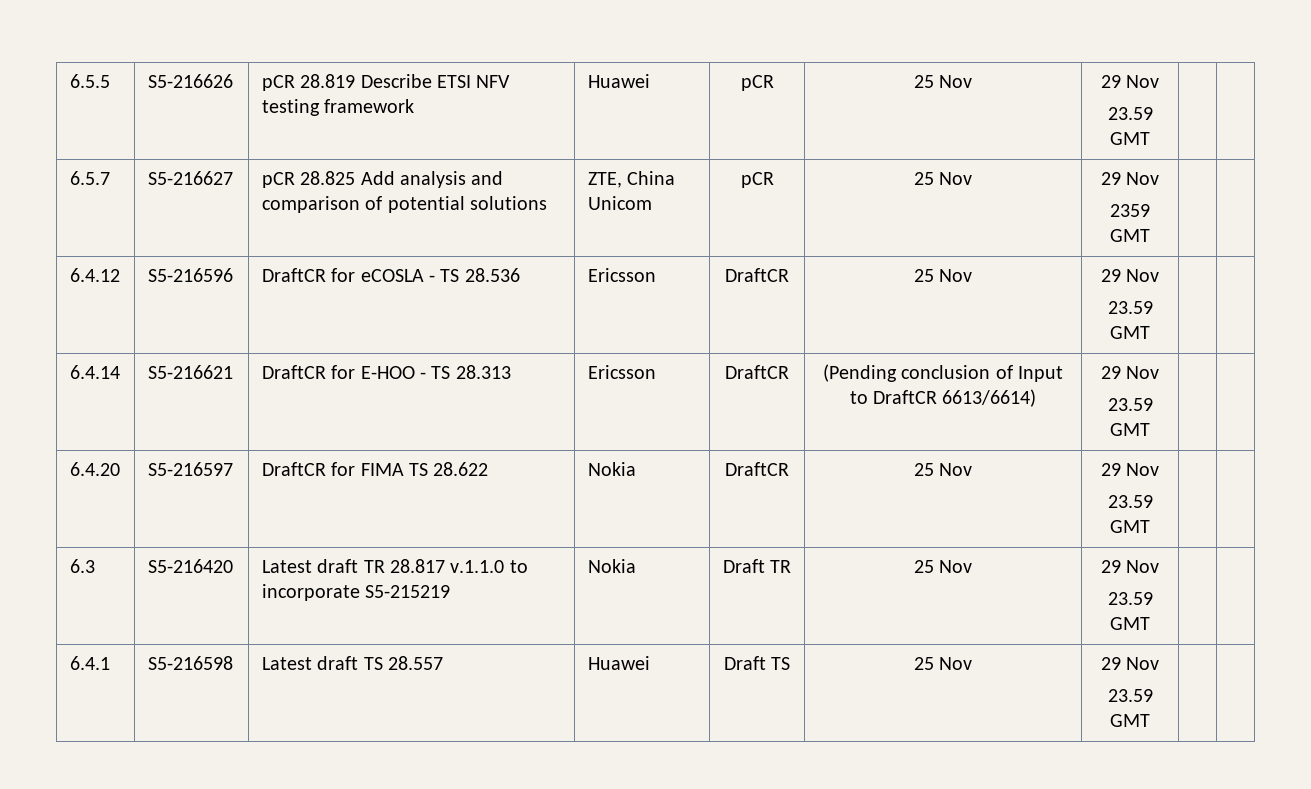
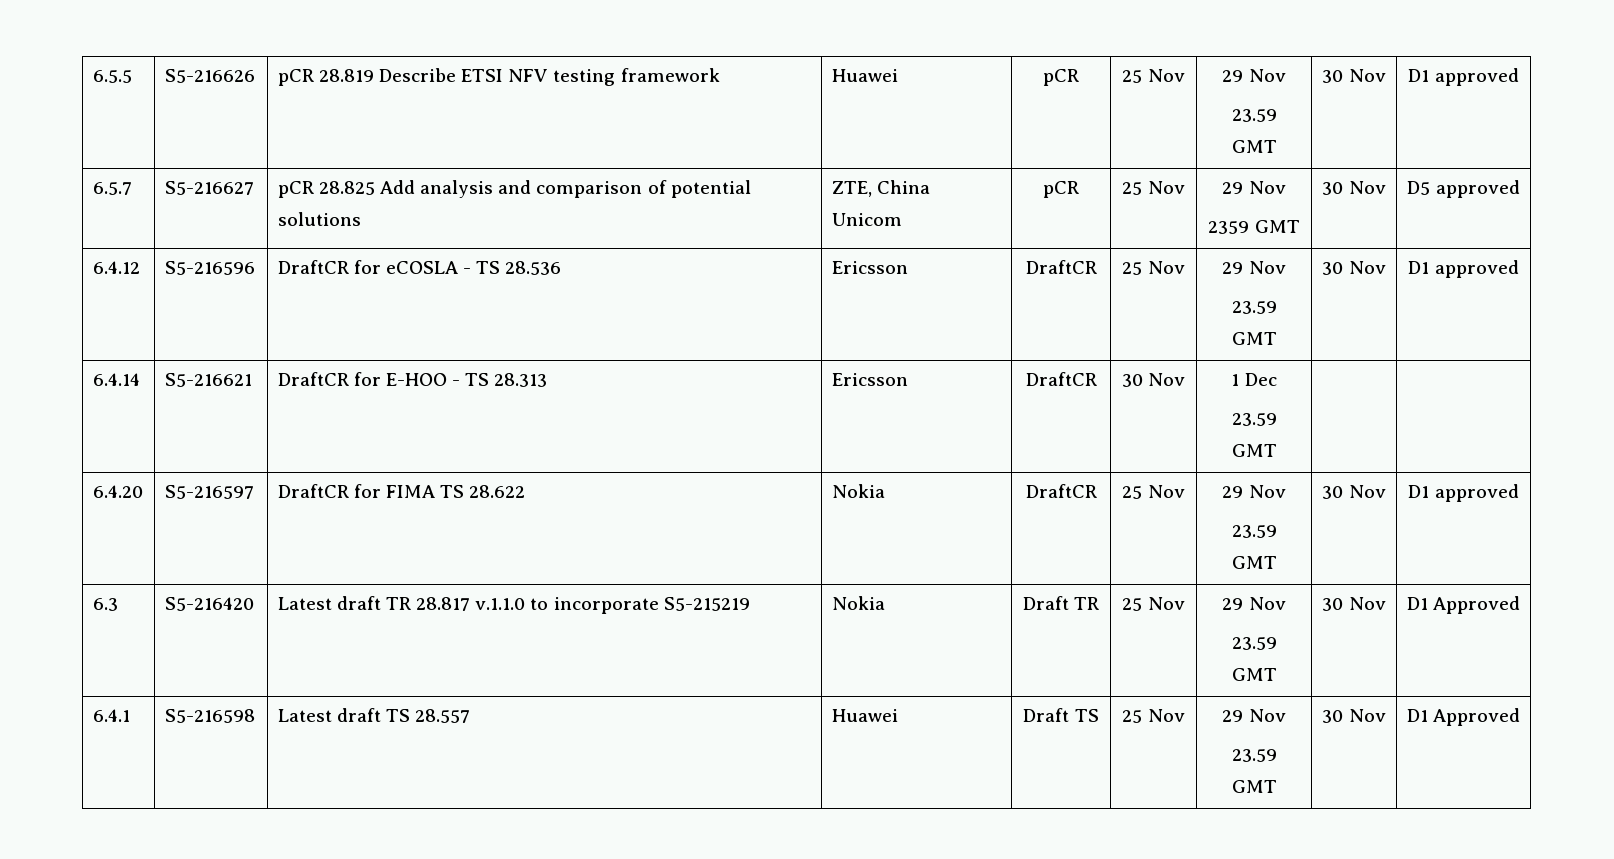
  6.5.5 | S5-216626 | pCR 28.819 Describe ETSI NFV testing framework | Huawei | pCR | 25 Nov | 29 Nov
- 23.59 GMT | |
+ 23.59 GMT | 30 Nov | D1 approved
  6.5.7 | S5-216627 | pCR 28.825 Add analysis and comparison of potential solutions | ZTE, China Unicom | pCR | 25 Nov | 29 Nov
- 2359 GMT | |
+ 2359 GMT | 30 Nov | D5 approved
  6.4.12 | S5-216596 | DraftCR for eCOSLA - TS 28.536 | Ericsson | DraftCR | 25 Nov | 29 Nov
- 23.59 GMT | |
+ 23.59 GMT | 30 Nov | D1 approved
- 6.4.14 | S5-216621 | DraftCR for E-HOO - TS 28.313 | Ericsson | DraftCR | (Pending conclusion of Input to DraftCR 6613/6614) | 29 Nov
+ 6.4.14 | S5-216621 | DraftCR for E-HOO - TS 28.313 | Ericsson | DraftCR | 30 Nov | 1 Dec
  6.4.20 | S5-216597 | DraftCR for FIMA TS 28.622 | Nokia | DraftCR | 25 Nov | 29 Nov
- 23.59 GMT | |
+ 23.59 GMT | 30 Nov | D1 approved
  6.3 | S5-216420 | Latest draft TR 28.817 v.1.1.0 to incorporate S5-215219 | Nokia | Draft TR | 25 Nov | 29 Nov
- 23.59 GMT | |
+ 23.59 GMT | 30 Nov | D1 Approved
  6.4.1 | S5-216598 | Latest draft TS 28.557 | Huawei | Draft TS | 25 Nov | 29 Nov
- 23.59 GMT | |
+ 23.59 GMT | 30 Nov | D1 Approved

